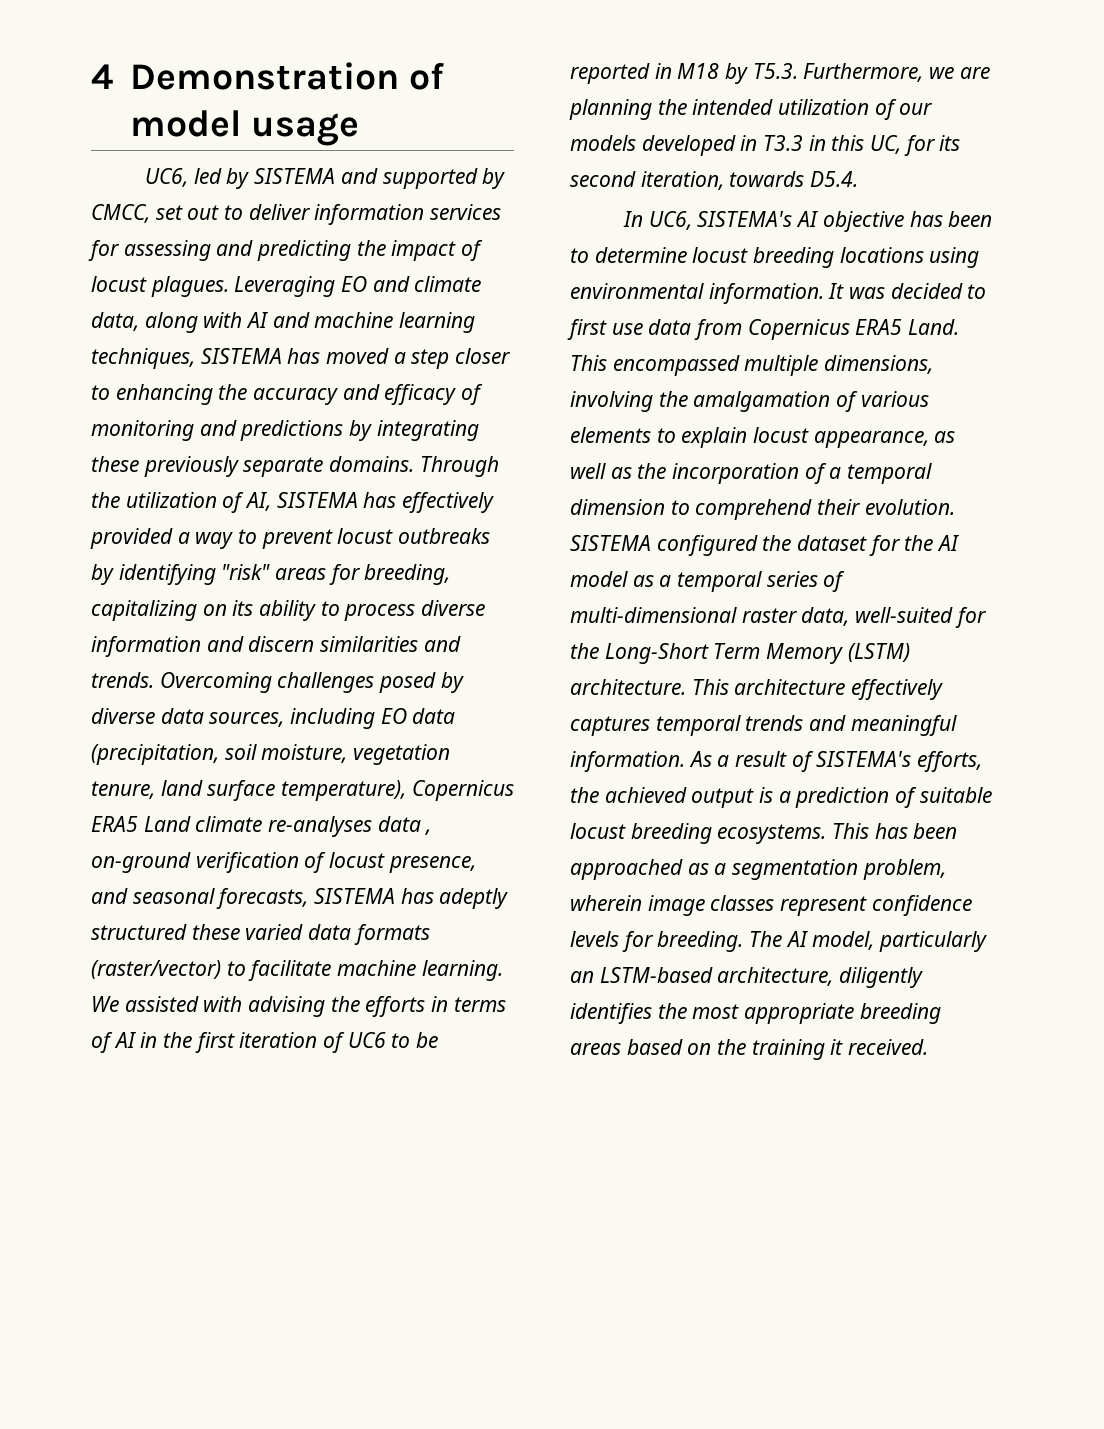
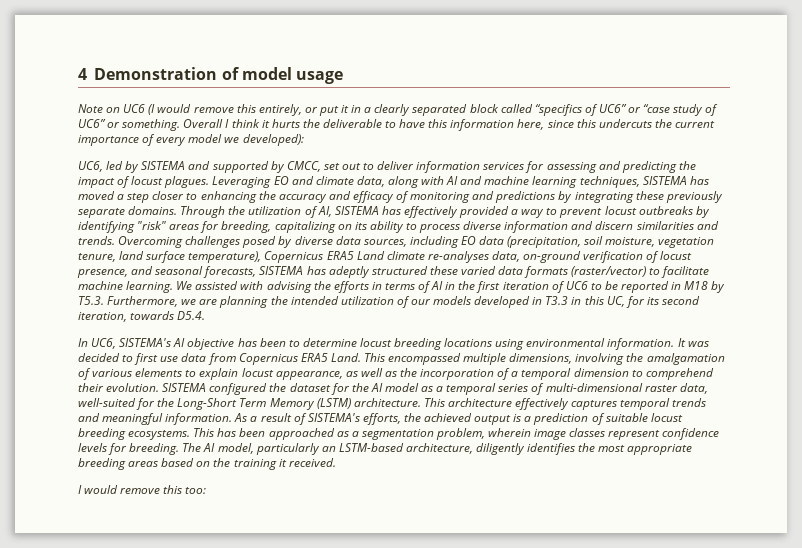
+ Note on UC6 (I would remove this entirely, or put it in a clearly separated block called “specifics of UC6” or “case study of UC6” or something. Overall I think it hurts the deliverable to have this information here, since this undercuts the current importance of every model we developed):
- Overcoming challenges posed by diverse data sources, including EO data (precipitation, soil moisture, vegetation tenure, land surface temperature), Copernicus ERA5 Land climate re-analyses data , on-ground verification of locust presence, and seasonal forecasts, SISTEMA has adeptly structured these varied data formats (raster/vector) to facilitate machine learning.
+ Overcoming challenges posed by diverse data sources, including EO data (precipitation, soil moisture, vegetation tenure, land surface temperature), Copernicus ERA5 Land climate re-analyses data, on-ground verification of locust presence, and seasonal forecasts, SISTEMA has adeptly structured these varied data formats (raster/vector) to facilitate machine learning.
+ I would remove this too:

